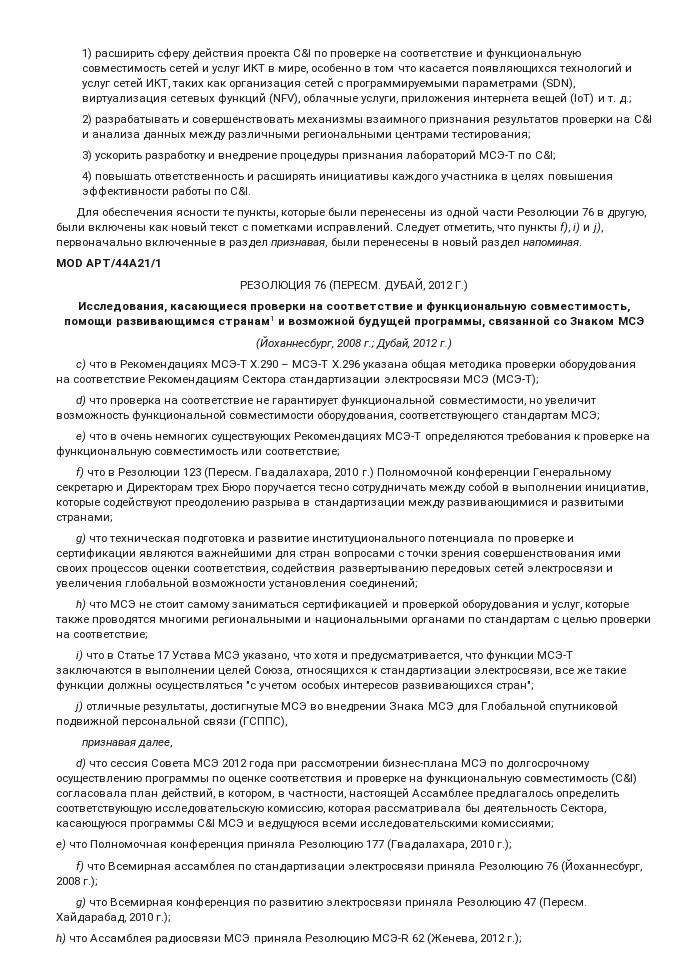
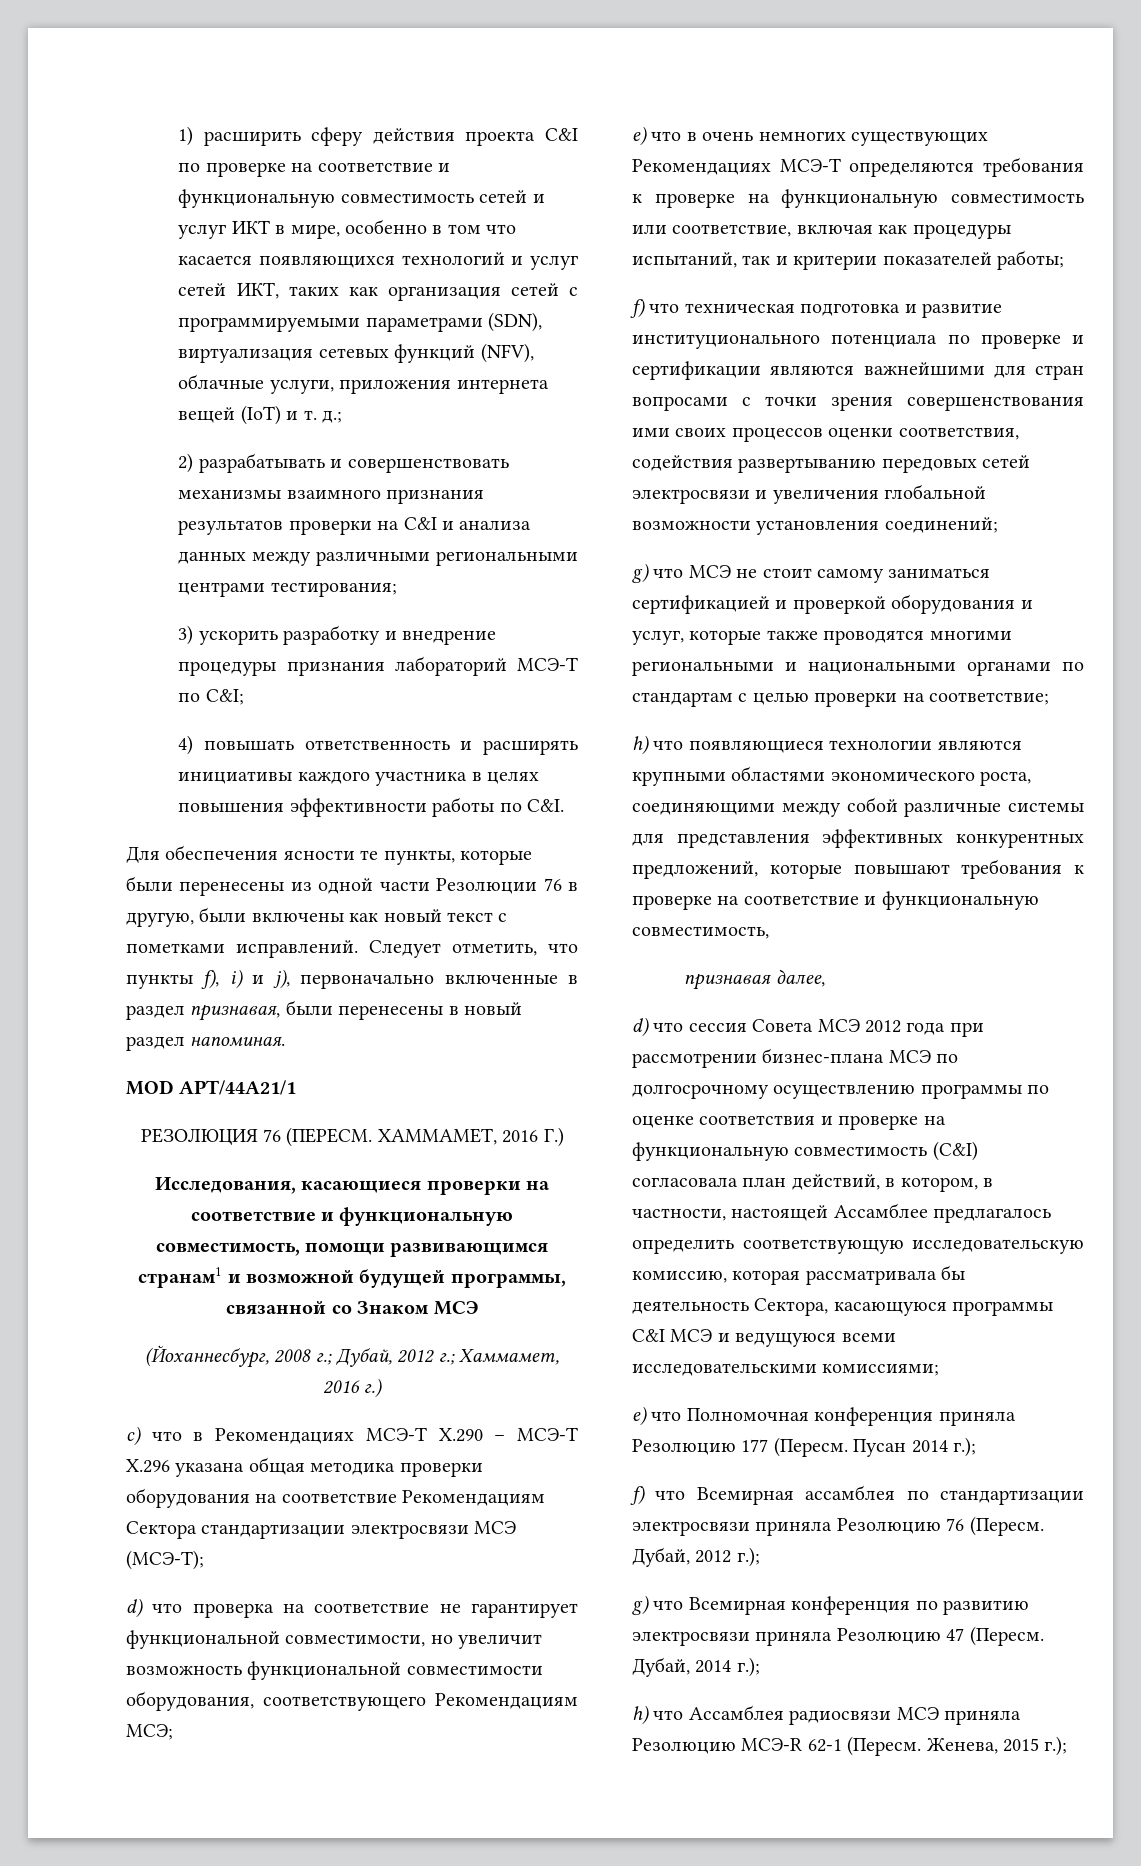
- ДУБАЙ, 2012 Г.)
+ ХАММАМЕТ, 2016 Г.)
- (Йоханнесбург, 2008 г.; Дубай, 2012 г.)
+ (Йоханнесбург, 2008 г.; Дубай, 2012 г.; Хаммамет, 2016 г.)
- d) что проверка на соответствие не гарантирует функциональной совместимости, но увеличит возможность функциональной совместимости оборудования, соответствующего стандартам МСЭ;
+ d) что проверка на соответствие не гарантирует функциональной совместимости, но увеличит возможность функциональной совместимости оборудования, соответствующего Рекомендациям МСЭ;
- e) что в очень немногих существующих Рекомендациях МСЭ-Т определяются требования к проверке на функциональную совместимость или соответствие;
- f) что в Резолюции 123 (Пересм. Гвадалахара, 2010 г.) Полномочной конференции Генеральному секретарю и Директорам трех Бюро поручается тесно сотрудничать между собой в выполнении инициатив, которые содействуют преодолению разрыва в стандартизации между развивающимися и развитыми странами;
- g) что техническая подготовка и развитие институционального потенциала по проверке и сертификации являются важнейшими для стран вопросами с точки зрения совершенствования ими своих процессов оценки соответствия, содействия развертыванию передовых сетей электросвязи и увеличения глобальной возможности установления соединений;
+ e) что в очень немногих существующих Рекомендациях МСЭ-Т определяются требования к проверке на функциональную совместимость или соответствие, включая как процедуры испытаний, так и критерии показателей работы;
+ f) что техническая подготовка и развитие институционального потенциала по проверке и сертификации являются важнейшими для стран вопросами с точки зрения совершенствования ими своих процессов оценки соответствия, содействия развертыванию передовых сетей электросвязи и увеличения глобальной возможности установления соединений;
- h) что МСЭ не стоит самому заниматься сертификацией и проверкой оборудования и услуг, которые также проводятся многими региональными и национальными органами по стандартам с целью проверки на соответствие;
+ g) что МСЭ не стоит самому заниматься сертификацией и проверкой оборудования и услуг, которые также проводятся многими региональными и национальными органами по стандартам с целью проверки на соответствие;
- i) что в Статье 17 Устава МСЭ указано, что хотя и предусматривается, что функции МСЭ-Т заключаются в выполнении целей Союза, относящихся к стандартизации электросвязи, все же такие функции должны осуществляться "с учетом особых интересов развивающихся стран";
- j) отличные результаты, достигнутые МСЭ во внедрении Знака МСЭ для Глобальной спутниковой подвижной персональной связи (ГСППС),
+ h) что появляющиеся технологии являются крупными областями экономического роста, соединяющими между собой различные системы для представления эффективных конкурентных предложений, которые повышают требования к проверке на соответствие и функциональную совместимость,
- e) что Полномочная конференция приняла Резолюцию 177 (Гвадалахара, 2010 г.);
+ e) что Полномочная конференция приняла Резолюцию 177 (Пересм. Пусан 2014 г.);
- f) что Всемирная ассамблея по стандартизации электросвязи приняла Резолюцию 76 (Йоханнесбург, 2008 г.);
+ f) что Всемирная ассамблея по стандартизации электросвязи приняла Резолюцию 76 (Пересм. Дубай, 2012 г.);
- Хайдарабад, 2010 г.);
+ Дубай, 2014 г.);
- h) что Ассамблея радиосвязи МСЭ приняла Резолюцию МСЭ-R 62 (Женева, 2012 г.);
+ h) что Ассамблея радиосвязи МСЭ приняла Резолюцию МСЭ-R 62-1 (Пересм. Женева, 2015 г.);

